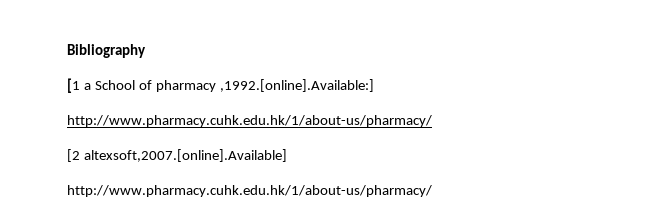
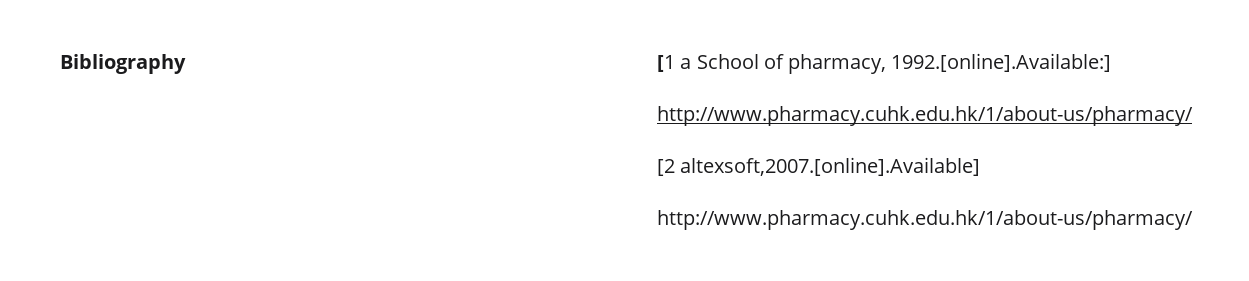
- [1 a School of pharmacy ,1992.[online].Available:]
+ [1 a School of pharmacy, 1992.[online].Available:]

